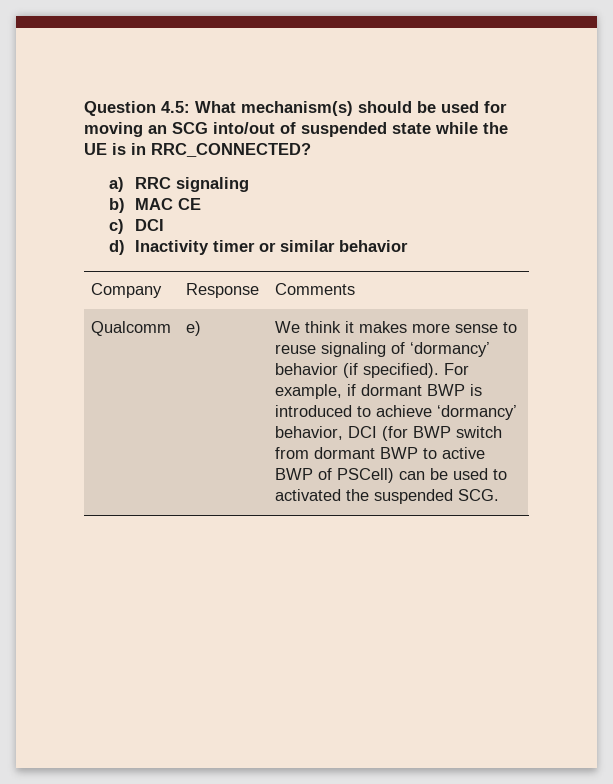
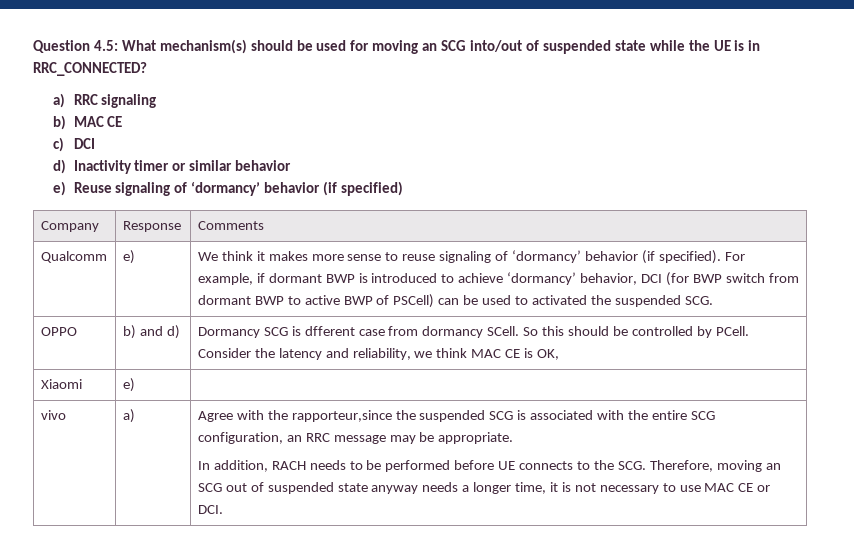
+ e) Reuse signaling of ‘dormancy’ behavior (if specified)
+ OPPO | b) and d) | Dormancy SCG is dfferent case from dormancy SCell. So this should be controlled by PCell. Consider the latency and reliability, we think MAC CE is OK,
+ Xiaomi | e) |
+ vivo | a) | Agree with the rapporteur,since the suspended SCG is associated with the entire SCG configuration, an RRC message may be appropriate.
+ In addition, RACH needs to be performed before UE connects to the SCG. Therefore, moving an SCG out of suspended state anyway needs a longer time, it is not necessary to use MAC CE or DCI.

